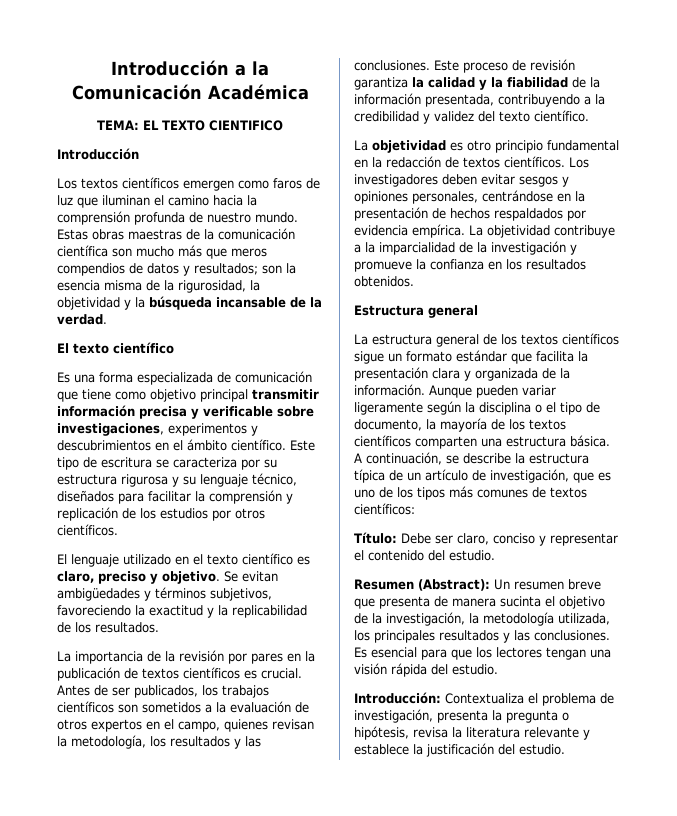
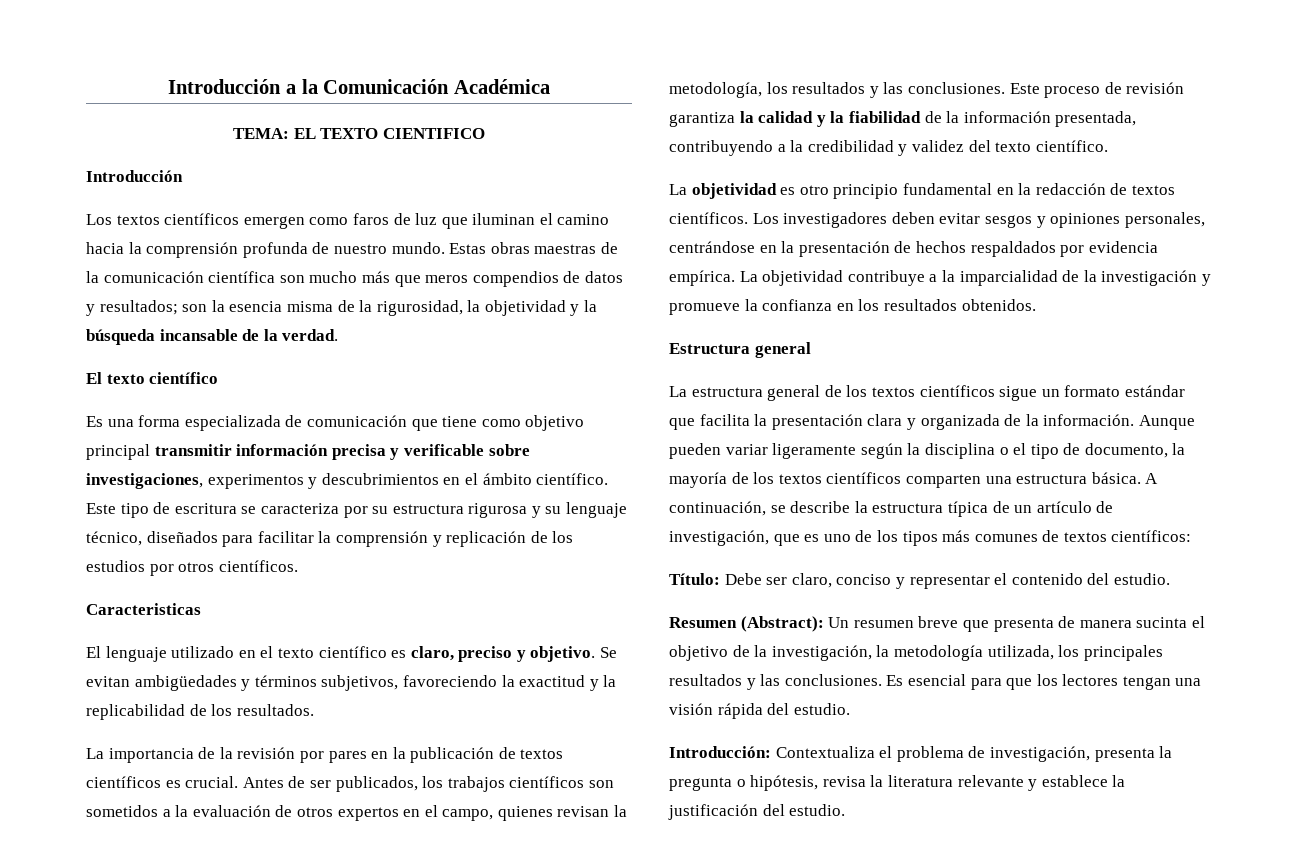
+ Caracteristicas

